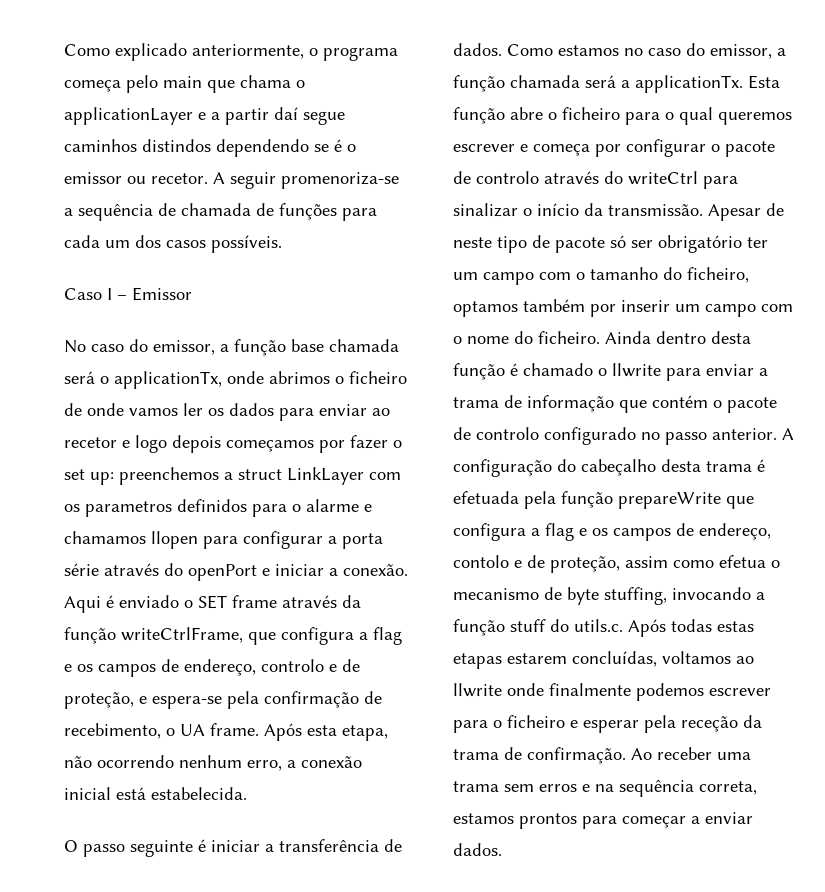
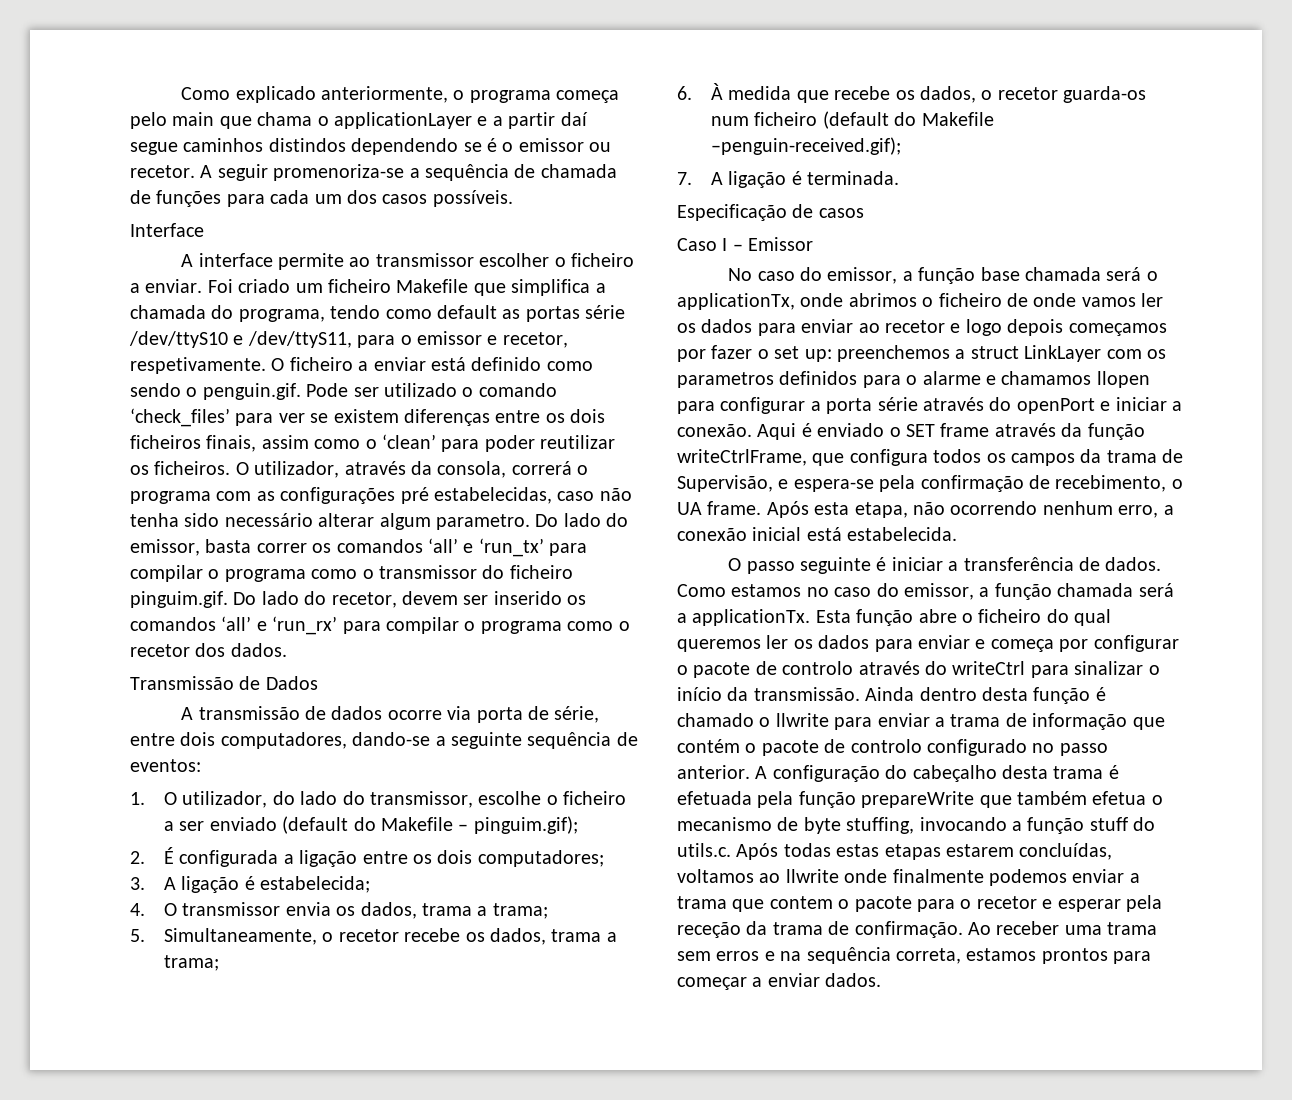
+ Interface
+ A interface permite ao transmissor escolher o ficheiro a enviar. Foi criado um ficheiro Makefile que simplifica a chamada do programa, tendo como default as portas série /dev/ttyS10 e /dev/ttyS11, para o emissor e recetor, respetivamente. O ficheiro a enviar está definido como sendo o penguin.gif. Pode ser utilizado o comando ‘check_files’ para ver se existem diferenças entre os dois ficheiros finais, assim como o ‘clean’ para poder reutilizar os ficheiros. O utilizador, através da consola, correrá o programa com as configurações pré estabelecidas, caso não tenha sido necessário alterar algum parametro. Do lado do emissor, basta correr os comandos ‘all’ e ‘run_tx’ para compilar o programa como o transmissor do ficheiro pinguim.gif. Do lado do recetor, devem ser inserido os comandos ‘all’ e ‘run_rx’ para compilar o programa como o recetor dos dados.
+ Transmissão de Dados
+ A transmissão de dados ocorre via porta de série, entre dois computadores, dando-se a seguinte sequência de eventos:
+ 1. O utilizador, do lado do transmissor, escolhe o ficheiro a ser enviado (default do Makefile – pinguim.gif);
+ 2. É configurada a ligação entre os dois computadores;
+ 3. A ligação é estabelecida;
+ 4. O transmissor envia os dados, trama a trama;
+ 5. Simultaneamente, o recetor recebe os dados, trama a trama;
+ 6. À medida que recebe os dados, o recetor guarda-os num ficheiro (default do Makefile –penguin-received.gif);
+ 7. A ligação é terminada.
+ Especificação de casos
- Aqui é enviado o SET frame através da função writeCtrlFrame, que configura a flag e os campos de endereço, controlo e de proteção, e espera-se pela confirmação de recebimento, o UA frame.
+ Aqui é enviado o SET frame através da função writeCtrlFrame, que configura todos os campos da trama de Supervisão, e espera-se pela confirmação de recebimento, o UA frame.
- Esta função abre o ficheiro para o qual queremos escrever e começa por configurar o pacote de controlo através do writeCtrl para sinalizar o início da transmissão.
+ Esta função abre o ficheiro do qual queremos ler os dados para enviar e começa por configurar o pacote de controlo através do writeCtrl para sinalizar o início da transmissão.
- Apesar de neste tipo de pacote só ser obrigatório ter um campo com o tamanho do ficheiro, optamos também por inserir um campo com o nome do ficheiro.
- A configuração do cabeçalho desta trama é efetuada pela função prepareWrite que configura a flag e os campos de endereço, contolo e de proteção, assim como efetua o mecanismo de byte stuffing, invocando a função stuff do utils.c. Após todas estas etapas estarem concluídas, voltamos ao llwrite onde finalmente podemos escrever para o ficheiro e esperar pela receção da trama de confirmação.
+ A configuração do cabeçalho desta trama é efetuada pela função prepareWrite que também efetua o mecanismo de byte stuffing, invocando a função stuff do utils.c. Após todas estas etapas estarem concluídas, voltamos ao llwrite onde finalmente podemos enviar a trama que contem o pacote para o recetor e esperar pela receção da trama de confirmação.

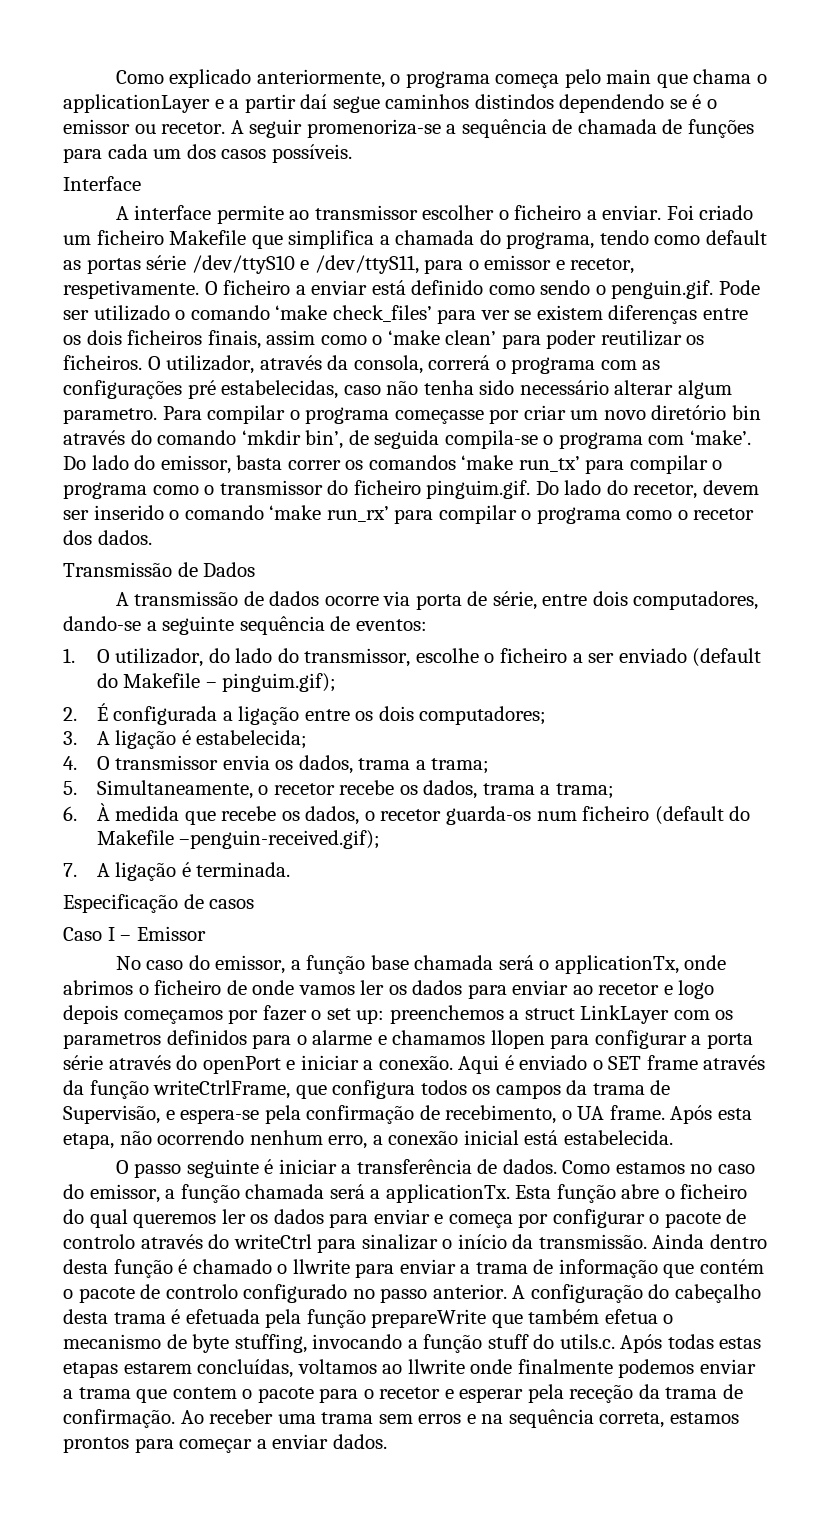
- O ficheiro a enviar está definido como sendo o penguin.gif. Pode ser utilizado o comando ‘check_files’ para ver se existem diferenças entre os dois ficheiros finais, assim como o ‘clean’ para poder reutilizar os ficheiros.
+ O ficheiro a enviar está definido como sendo o penguin.gif. Pode ser utilizado o comando ‘make check_files’ para ver se existem diferenças entre os dois ficheiros finais, assim como o ‘make clean’ para poder reutilizar os ficheiros.
+ Para compilar o programa começasse por criar um novo diretório bin através do comando ‘mkdir bin’, de seguida compila-se o programa com ‘make’.
- Do lado do emissor, basta correr os comandos ‘all’ e ‘run_tx’ para compilar o programa como o transmissor do ficheiro pinguim.gif. Do lado do recetor, devem ser inserido os comandos ‘all’ e ‘run_rx’ para compilar o programa como o recetor dos dados.
+ Do lado do emissor, basta correr os comandos ‘make run_tx’ para compilar o programa como o transmissor do ficheiro pinguim.gif. Do lado do recetor, devem ser inserido o comando ‘make run_rx’ para compilar o programa como o recetor dos dados.

